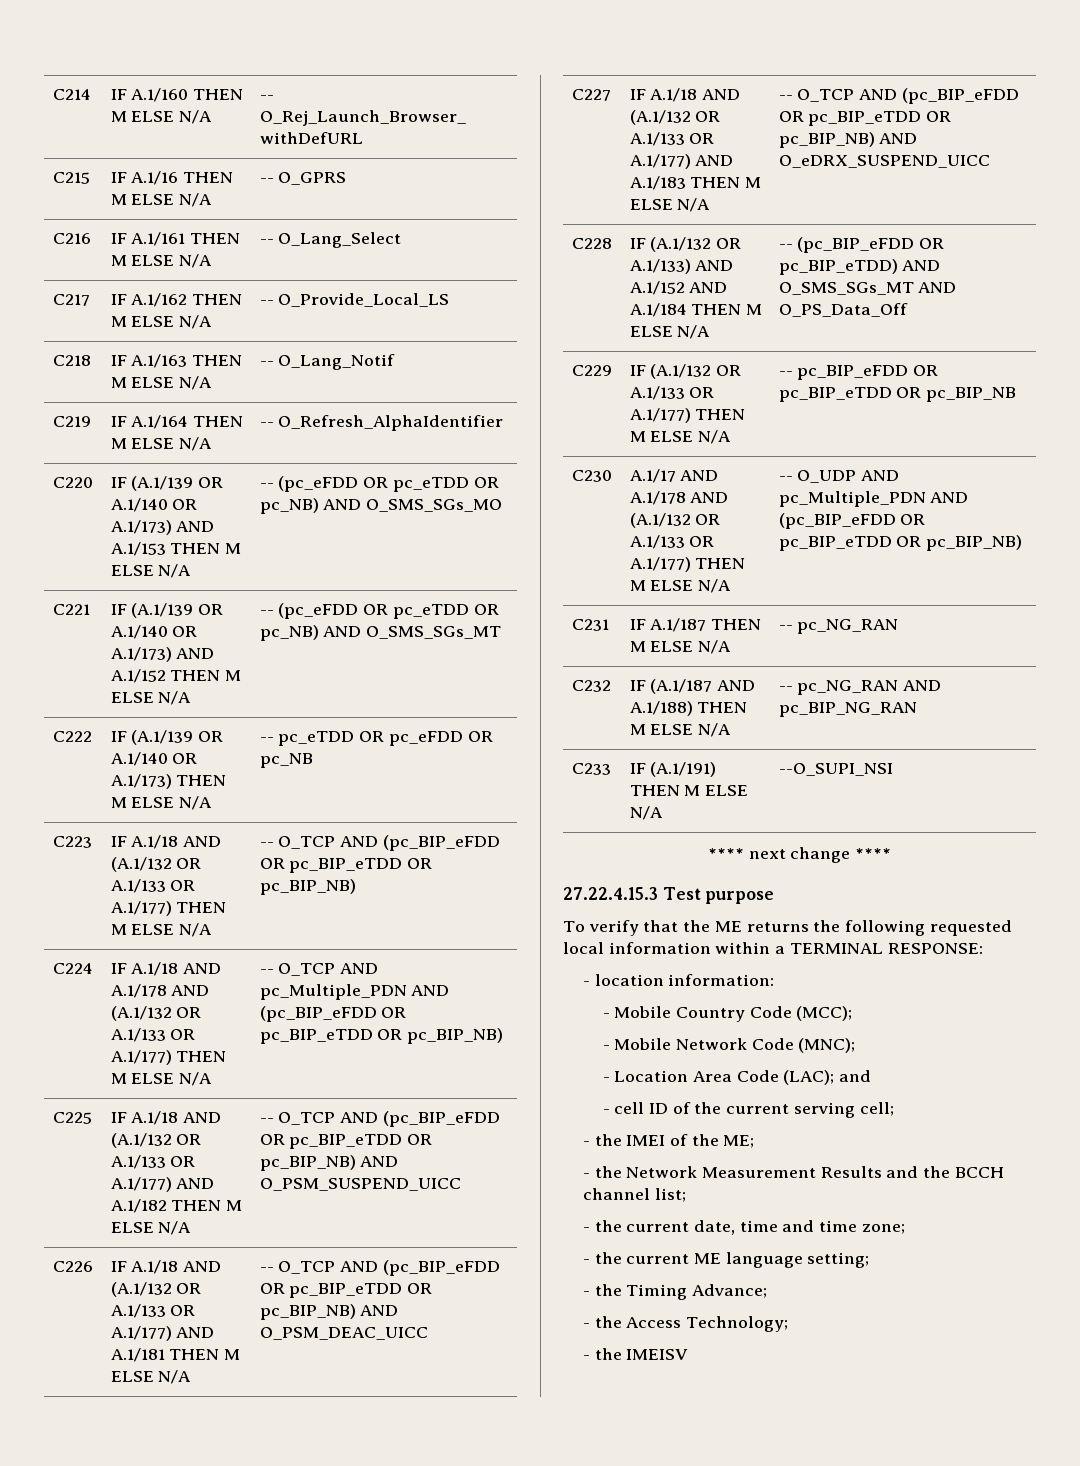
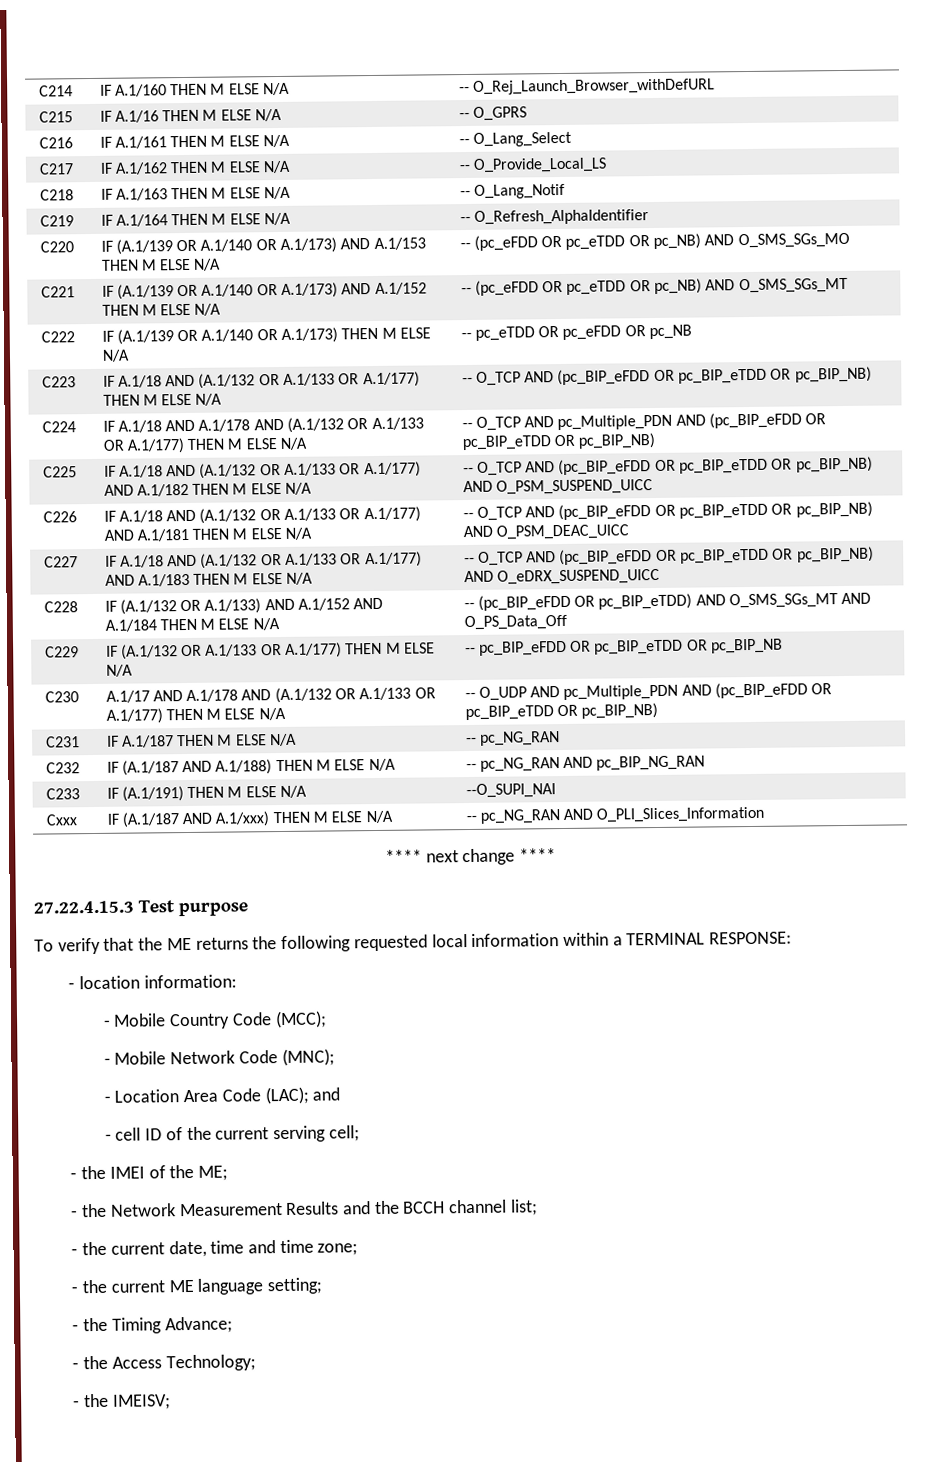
- C233 | IF (A.1/191) THEN M ELSE N/A | --O_SUPI_NSI
+ C233 | IF (A.1/191) THEN M ELSE N/A | --O_SUPI_NAI
+ Cxxx | IF (A.1/187 AND A.1/xxx) THEN M ELSE N/A | -- pc_NG_RAN AND O_PLI_Slices_Information
- - the IMEISV
+ - the IMEISV;

